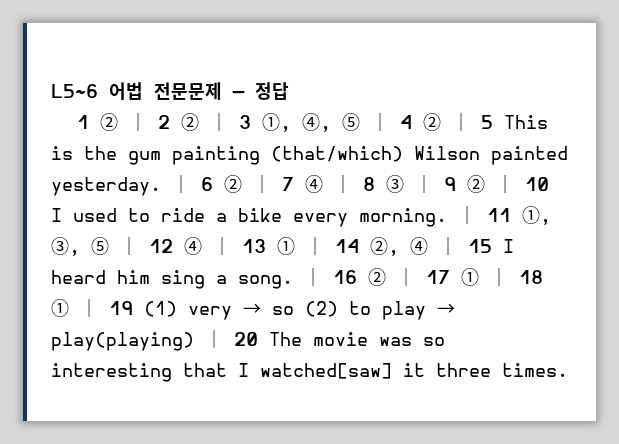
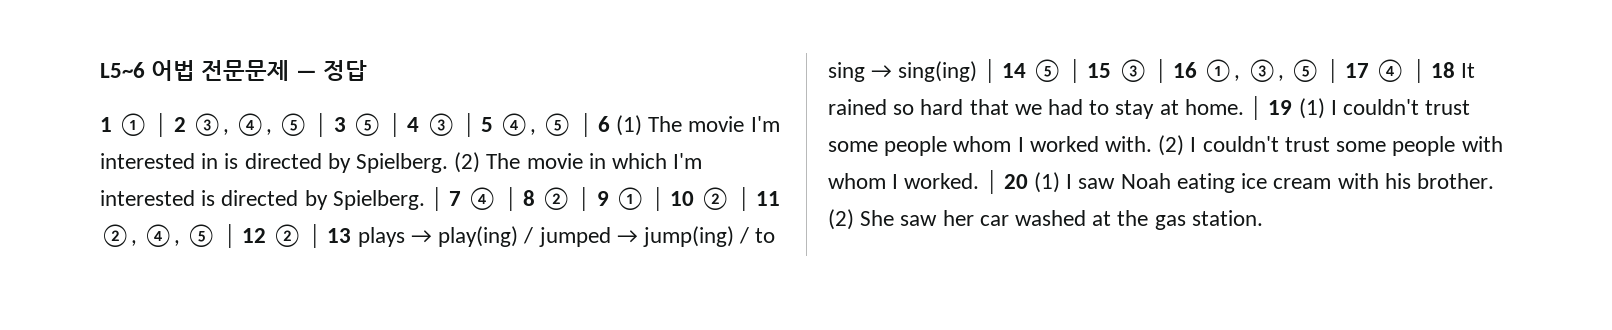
- 1 ② │ 2 ② │ 3 ①, ④, ⑤ │ 4 ② │ 5 This is the gum painting (that/which) Wilson painted yesterday. │ 6 ② │ 7 ④ │ 8 ③ │ 9 ② │ 10 I used to ride a bike every morning. │ 11 ①, ③, ⑤ │ 12 ④ │ 13 ① │ 14 ②, ④ │ 15 I heard him sing a song. │ 16 ② │ 17 ① │ 18 ① │ 19 (1) very → so (2) to play → play(playing) │ 20 The movie was so interesting that I watched[saw] it three times.
+ 1 ① │ 2 ③, ④, ⑤ │ 3 ⑤ │ 4 ③ │ 5 ④, ⑤ │ 6 (1) The movie I'm interested in is directed by Spielberg. (2) The movie in which I'm interested is directed by Spielberg. │ 7 ④ │ 8 ② │ 9 ① │ 10 ② │ 11 ②, ④, ⑤ │ 12 ② │ 13 plays → play(ing) / jumped → jump(ing) / to sing → sing(ing) │ 14 ⑤ │ 15 ③ │ 16 ①, ③, ⑤ │ 17 ④ │ 18 It rained so hard that we had to stay at home. │ 19 (1) I couldn't trust some people whom I worked with. (2) I couldn't trust some people with whom I worked. │ 20 (1) I saw Noah eating ice cream with his brother. (2) She saw her car washed at the gas station.

